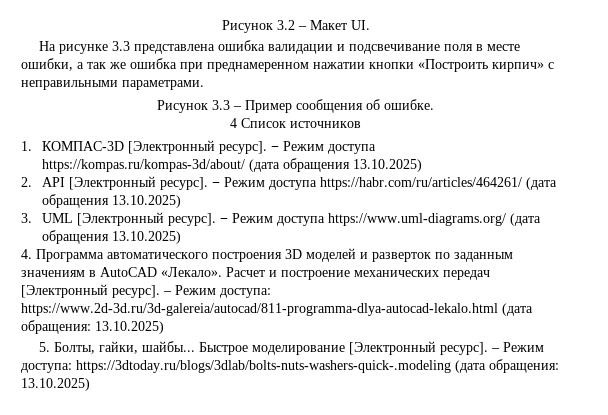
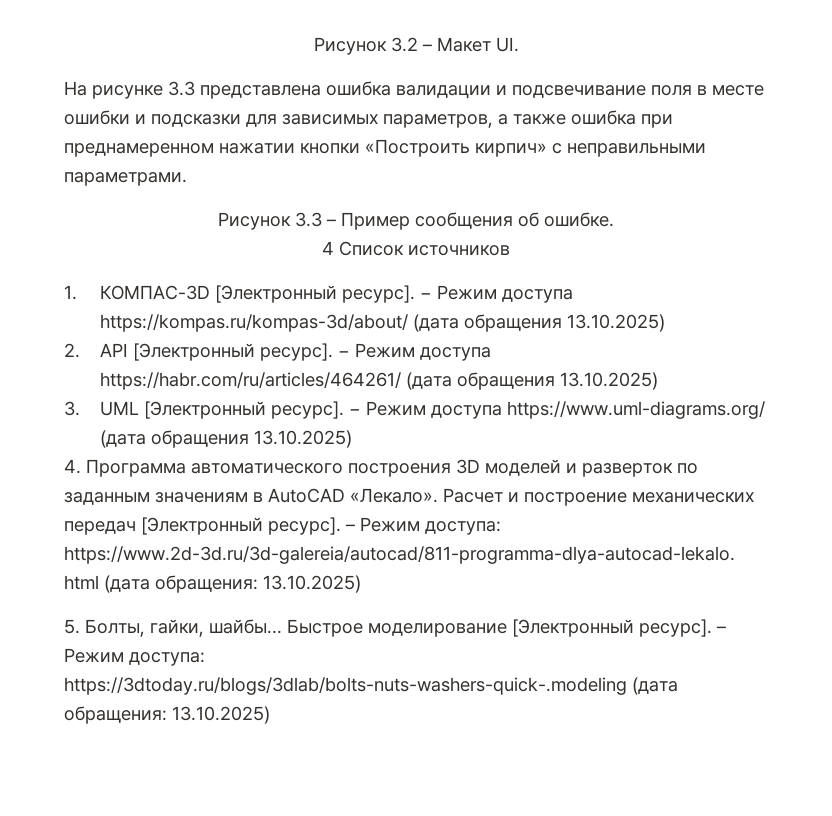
- На рисунке 3.3 представлена ошибка валидации и подсвечивание поля в месте ошибки, а так же ошибка при преднамеренном нажатии кнопки «Построить кирпич» с неправильными параметрами.
+ На рисунке 3.3 представлена ошибка валидации и подсвечивание поля в месте ошибки и подсказки для зависимых параметров, а также ошибка при преднамеренном нажатии кнопки «Построить кирпич» с неправильными параметрами.

